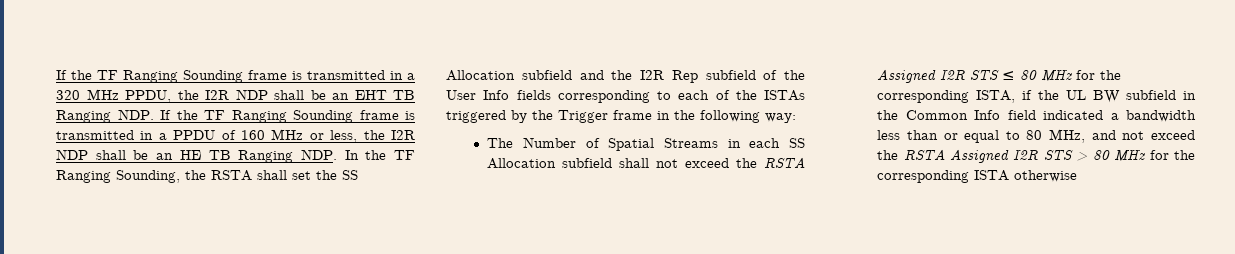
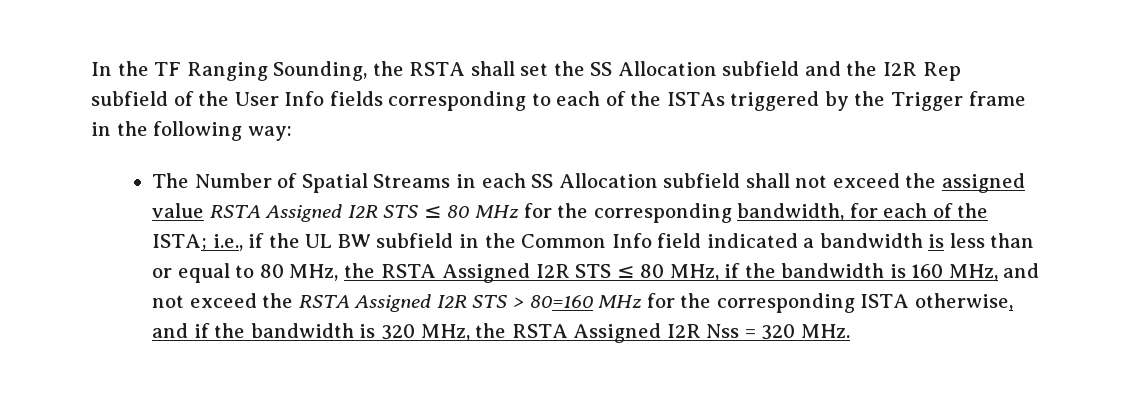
- If the TF Ranging Sounding frame is transmitted in a 320 MHz PPDU, the I2R NDP shall be an EHT TB Ranging NDP. If the TF Ranging Sounding frame is transmitted in a PPDU of 160 MHz or less, the I2R NDP shall be an HE TB Ranging NDP. In the TF Ranging Sounding, the RSTA shall set the SS Allocation subfield and the I2R Rep subfield of the User Info fields corresponding to each of the ISTAs triggered by the Trigger frame in the following way:
+ In the TF Ranging Sounding, the RSTA shall set the SS Allocation subfield and the I2R Rep subfield of the User Info fields corresponding to each of the ISTAs triggered by the Trigger frame in the following way:
- The Number of Spatial Streams in each SS Allocation subfield shall not exceed the RSTA Assigned I2R STS ≤ 80 MHz for the corresponding ISTA, if the UL BW subfield in the Common Info field indicated a bandwidth less than or equal to 80 MHz, and not exceed the RSTA Assigned I2R STS > 80 MHz for the corresponding ISTA otherwise
+ The Number of Spatial Streams in each SS Allocation subfield shall not exceed the assigned value RSTA Assigned I2R STS ≤ 80 MHz for the corresponding bandwidth, for each of the ISTA; i.e., if the UL BW subfield in the Common Info field indicated a bandwidth is less than or equal to 80 MHz, the RSTA Assigned I2R STS ≤ 80 MHz, if the bandwidth is 160 MHz, and not exceed the RSTA Assigned I2R STS > 80=160 MHz for the corresponding ISTA otherwise, and if the bandwidth is 320 MHz, the RSTA Assigned I2R Nss = 320 MHz.

